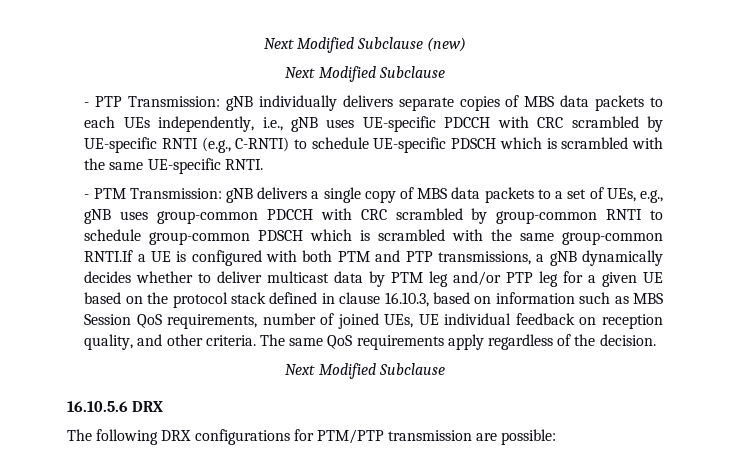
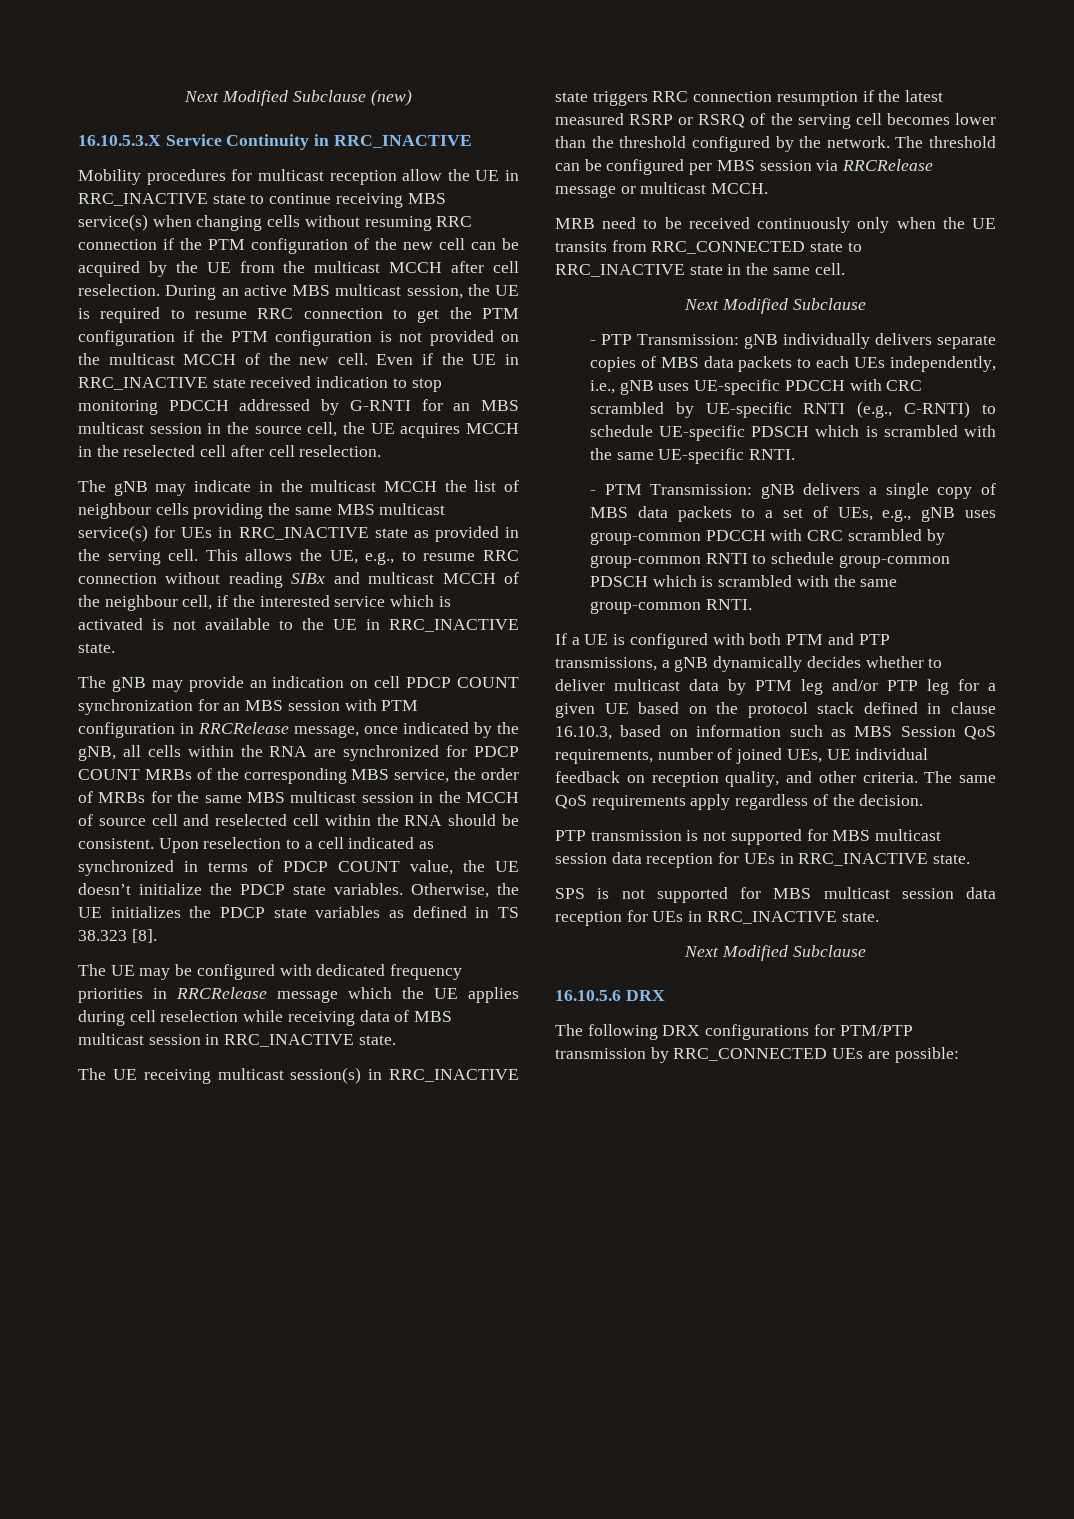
+ 16.10.5.3.X Service Continuity in RRC_INACTIVE
+ Mobility procedures for multicast reception allow the UE in RRC_INACTIVE state to continue receiving MBS service(s) when changing cells without resuming RRC connection if the PTM configuration of the new cell can be acquired by the UE from the multicast MCCH after cell reselection. During an active MBS multicast session, the UE is required to resume RRC connection to get the PTM configuration if the PTM configuration is not provided on the multicast MCCH of the new cell. Even if the UE in RRC_INACTIVE state received indication to stop monitoring PDCCH addressed by G-RNTI for an MBS multicast session in the source cell, the UE acquires MCCH in the reselected cell after cell reselection.
+ The gNB may indicate in the multicast MCCH the list of neighbour cells providing the same MBS multicast service(s) for UEs in RRC_INACTIVE state as provided in the serving cell. This allows the UE, e.g., to resume RRC connection without reading SIBx and multicast MCCH of the neighbour cell, if the interested service which is activated is not available to the UE in RRC_INACTIVE state.
+ The gNB may provide an indication on cell PDCP COUNT synchronization for an MBS session with PTM configuration in RRCRelease message, once indicated by the gNB, all cells within the RNA are synchronized for PDCP COUNT MRBs of the corresponding MBS service, the order of MRBs for the same MBS multicast session in the MCCH of source cell and reselected cell within the RNA should be consistent. Upon reselection to a cell indicated as synchronized in terms of PDCP COUNT value, the UE doesn’t initialize the PDCP state variables. Otherwise, the UE initializes the PDCP state variables as defined in TS 38.323 [8].
+ The UE may be configured with dedicated frequency priorities in RRCRelease message which the UE applies during cell reselection while receiving data of MBS multicast session in RRC_INACTIVE state.
+ The UE receiving multicast session(s) in RRC_INACTIVE state triggers RRC connection resumption if the latest measured RSRP or RSRQ of the serving cell becomes lower than the threshold configured by the network. The threshold can be configured per MBS session via RRCRelease message or multicast MCCH.
+ MRB need to be received continuously only when the UE transits from RRC_CONNECTED state to RRC_INACTIVE state in the same cell.
- gNB delivers a single copy of MBS data packets to a set of UEs, e.g., gNB uses group-common PDCCH with CRC scrambled by group-common RNTI to schedule group-common PDSCH which is scrambled with the same group-common RNTI.If a UE is configured with both PTM and PTP transmissions, a gNB dynamically decides whether to deliver multicast data by PTM leg and/or PTP leg for a given UE based on the protocol stack defined in clause 16.10.3, based on information such as MBS Session QoS requirements, number of joined UEs, UE individual feedback on reception quality, and other criteria.
+ gNB delivers a single copy of MBS data packets to a set of UEs, e.g., gNB uses group-common PDCCH with CRC scrambled by group-common RNTI to schedule group-common PDSCH which is scrambled with the same group-common RNTI.
+ If a UE is configured with both PTM and PTP transmissions, a gNB dynamically decides whether to deliver multicast data by PTM leg and/or PTP leg for a given UE based on the protocol stack defined in clause 16.10.3, based on information such as MBS Session QoS requirements, number of joined UEs, UE individual feedback on reception quality, and other criteria.
+ PTP transmission is not supported for MBS multicast session data reception for UEs in RRC_INACTIVE state.
+ SPS is not supported for MBS multicast session data reception for UEs in RRC_INACTIVE state.
- The following DRX configurations for PTM/PTP transmission are possible:
+ The following DRX configurations for PTM/PTP transmission by RRC_CONNECTED UEs are possible:

